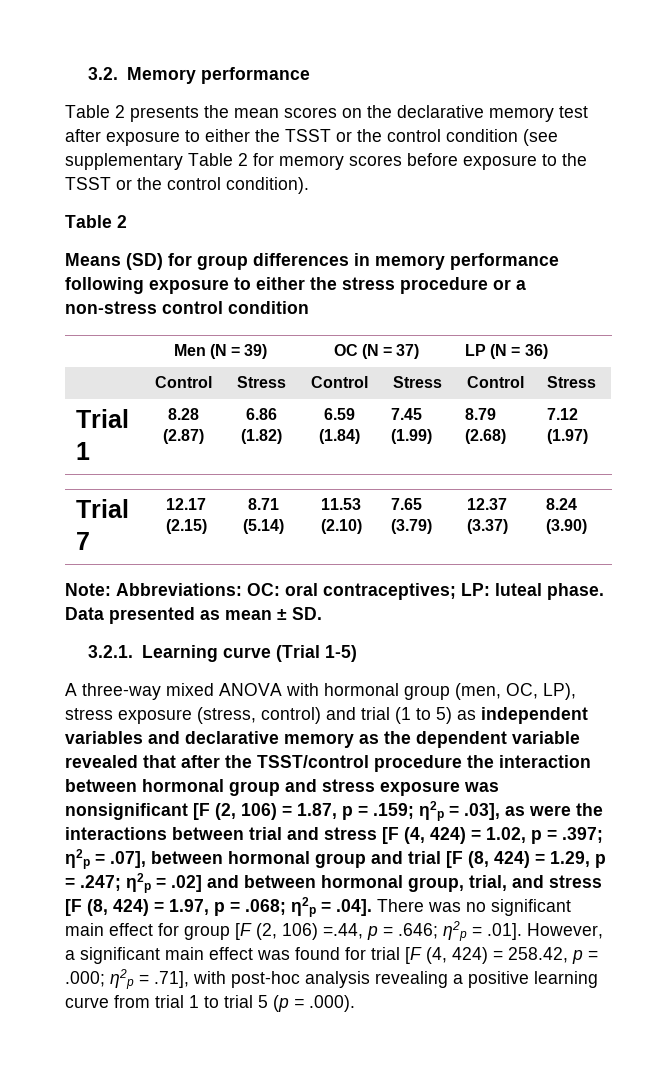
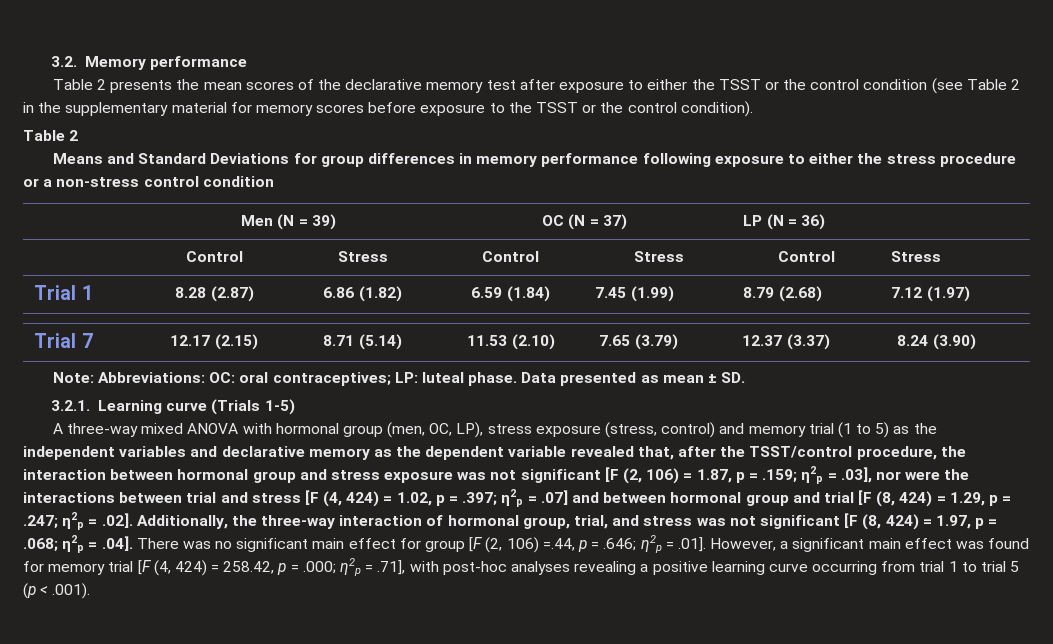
- Table 2 presents the mean scores on the declarative memory test after exposure to either the TSST or the control condition (see supplementary Table 2 for memory scores before exposure to the TSST or the control condition).
+ Table 2 presents the mean scores of the declarative memory test after exposure to either the TSST or the control condition (see Table 2 in the supplementary material for memory scores before exposure to the TSST or the control condition).
- Means (SD) for group differences in memory performance following exposure to either the stress procedure or a non-stress control condition
+ Means and Standard Deviations for group differences in memory performance following exposure to either the stress procedure or a non-stress control condition
- 3.2.1. Learning curve (Trial 1-5)
+ 3.2.1. Learning curve (Trials 1-5)
- A three-way mixed ANOVA with hormonal group (men, OC, LP), stress exposure (stress, control) and trial (1 to 5) as independent variables and declarative memory as the dependent variable revealed that after the TSST/control procedure the interaction between hormonal group and stress exposure was nonsignificant [F (2, 106) = 1.87, p = .159;
+ A three-way mixed ANOVA with hormonal group (men, OC, LP), stress exposure (stress, control) and memory trial (1 to 5) as the independent variables and declarative memory as the dependent variable revealed that, after the TSST/control procedure, the interaction between hormonal group and stress exposure was not significant [F (2, 106) = 1.87, p = .159;
- η2p = .03], as were the interactions between trial and stress [F (4, 424) = 1.02, p = .397;
+ η2p = .03], nor were the interactions between trial and stress [F (4, 424) = 1.02, p = .397;
- η2p = .07], between hormonal group and trial [F (8, 424) = 1.29, p = .247;
+ η2p = .07] and between hormonal group and trial [F (8, 424) = 1.29, p = .247;
- η2p = .02] and between hormonal group, trial, and stress [F (8, 424) = 1.97, p = .068;
+ η2p = .02]. Additionally, the three-way interaction of hormonal group, trial, and stress was not significant [F (8, 424) = 1.97, p = .068;
- η2p = .01]. However, a significant main effect was found for trial [F (4, 424) = 258.42, p = .000;
+ η2p = .01]. However, a significant main effect was found for memory trial [F (4, 424) = 258.42, p = .000;
- η2p = .71], with post-hoc analysis revealing a positive learning curve from trial 1 to trial 5 (p = .000).
+ η2p = .71], with post-hoc analyses revealing a positive learning curve occurring from trial 1 to trial 5 (p < .001).

